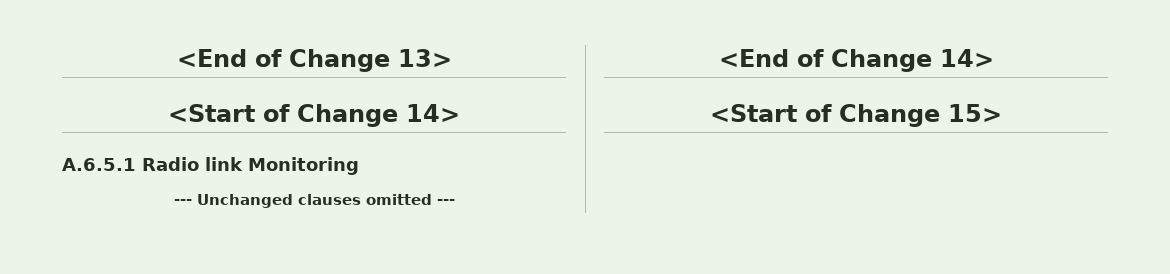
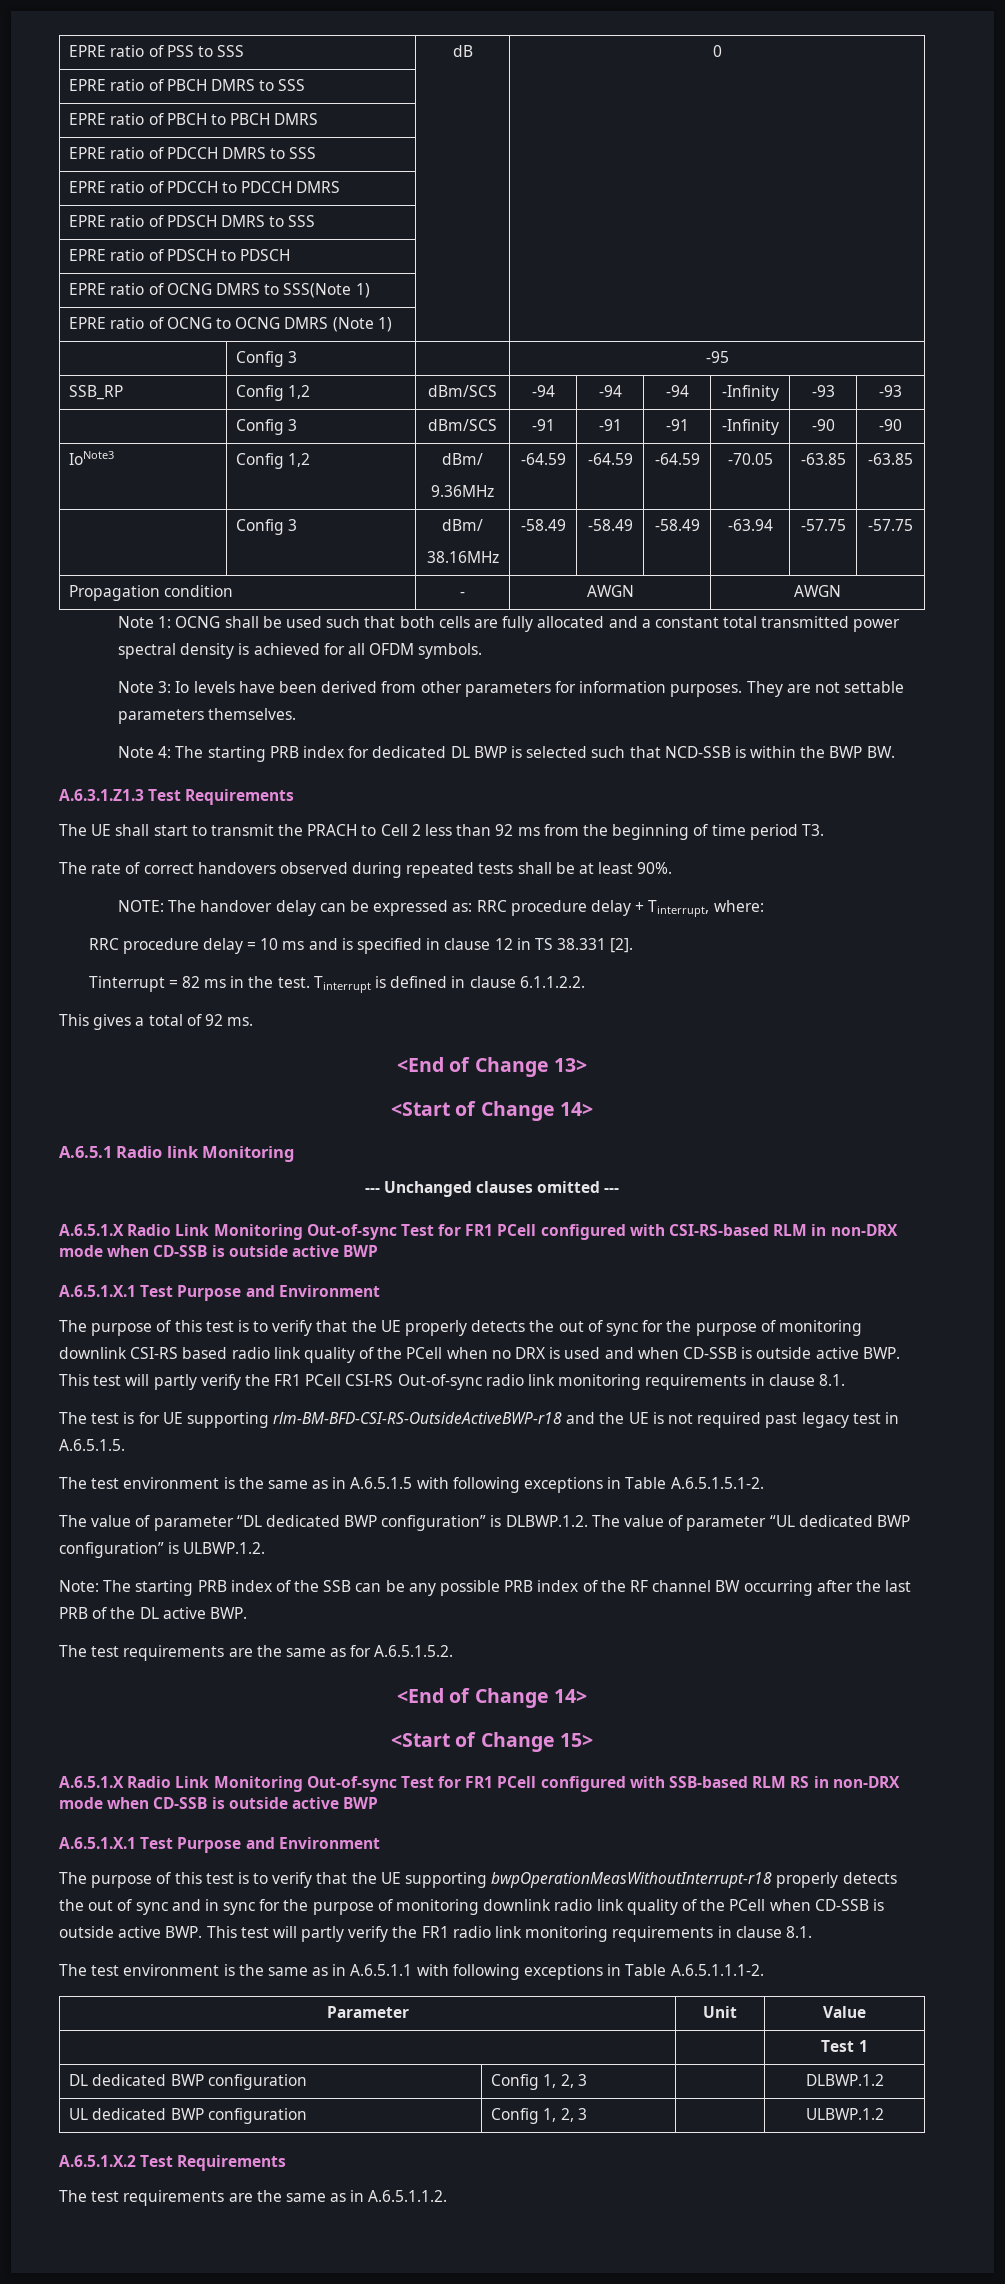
+ EPRE ratio of PSS to SSS | dB | 0
+ EPRE ratio of PBCH DMRS to SSS | |
+ EPRE ratio of PBCH to PBCH DMRS | |
+ EPRE ratio of PDCCH DMRS to SSS | |
+ EPRE ratio of PDCCH to PDCCH DMRS | |
+ EPRE ratio of PDSCH DMRS to SSS | |
+ EPRE ratio of PDSCH to PDSCH | |
+ EPRE ratio of OCNG DMRS to SSS(Note 1) | |
+ EPRE ratio of OCNG to OCNG DMRS (Note 1) | |
+ | Config 3 | | -95
+ SSB_RP | Config 1,2 | dBm/SCS | -94 | -94 | -94 | -Infinity | -93 | -93
+ | Config 3 | dBm/SCS | -91 | -91 | -91 | -Infinity | -90 | -90
+ IoNote3 | Config 1,2 | dBm/
+ 9.36MHz | -64.59 | -64.59 | -64.59 | -70.05 | -63.85 | -63.85
+ | Config 3 | dBm/
+ 38.16MHz | -58.49 | -58.49 | -58.49 | -63.94 | -57.75 | -57.75
+ Propagation condition | - | AWGN | AWGN
+ Note 1: OCNG shall be used such that both cells are fully allocated and a constant total transmitted power spectral density is achieved for all OFDM symbols.
+ Note 3: Io levels have been derived from other parameters for information purposes. They are not settable parameters themselves.
+ Note 4: The starting PRB index for dedicated DL BWP is selected such that NCD-SSB is within the BWP BW.
+ A.6.3.1.Z1.3 Test Requirements
+ The UE shall start to transmit the PRACH to Cell 2 less than 92 ms from the beginning of time period T3.
+ The rate of correct handovers observed during repeated tests shall be at least 90%.
+ NOTE: The handover delay can be expressed as: RRC procedure delay + Tinterrupt, where:
+ RRC procedure delay = 10 ms and is specified in clause 12 in TS 38.331 [2].
+ Tinterrupt = 82 ms in the test. Tinterrupt is defined in clause 6.1.1.2.2.
+ This gives a total of 92 ms.
+ A.6.5.1.X Radio Link Monitoring Out-of-sync Test for FR1 PCell configured with CSI-RS-based RLM in non-DRX mode when CD-SSB is outside active BWP
+ A.6.5.1.X.1 Test Purpose and Environment
+ The purpose of this test is to verify that the UE properly detects the out of sync for the purpose of monitoring downlink CSI-RS based radio link quality of the PCell when no DRX is used and when CD-SSB is outside active BWP. This test will partly verify the FR1 PCell CSI-RS Out-of-sync radio link monitoring requirements in clause 8.1.
+ The test is for UE supporting rlm-BM-BFD-CSI-RS-OutsideActiveBWP-r18 and the UE is not required past legacy test in A.6.5.1.5.
+ The test environment is the same as in A.6.5.1.5 with following exceptions in Table A.6.5.1.5.1-2.
+ The value of parameter “DL dedicated BWP configuration” is DLBWP.1.2. The value of parameter “UL dedicated BWP configuration” is ULBWP.1.2.
+ Note: The starting PRB index of the SSB can be any possible PRB index of the RF channel BW occurring after the last PRB of the DL active BWP.
+ The test requirements are the same as for A.6.5.1.5.2.
+ A.6.5.1.X Radio Link Monitoring Out-of-sync Test for FR1 PCell configured with SSB-based RLM RS in non-DRX mode when CD-SSB is outside active BWP
+ A.6.5.1.X.1 Test Purpose and Environment
+ The purpose of this test is to verify that the UE supporting bwpOperationMeasWithoutInterrupt-r18 properly detects the out of sync and in sync for the purpose of monitoring downlink radio link quality of the PCell when CD-SSB is outside active BWP. This test will partly verify the FR1 radio link monitoring requirements in clause 8.1.
+ The test environment is the same as in A.6.5.1.1 with following exceptions in Table A.6.5.1.1.1-2.
+ Parameter | Unit | Value
+ | | Test 1
+ DL dedicated BWP configuration | Config 1, 2, 3 | | DLBWP.1.2
+ UL dedicated BWP configuration | Config 1, 2, 3 | | ULBWP.1.2
+ A.6.5.1.X.2 Test Requirements
+ The test requirements are the same as in A.6.5.1.1.2.

